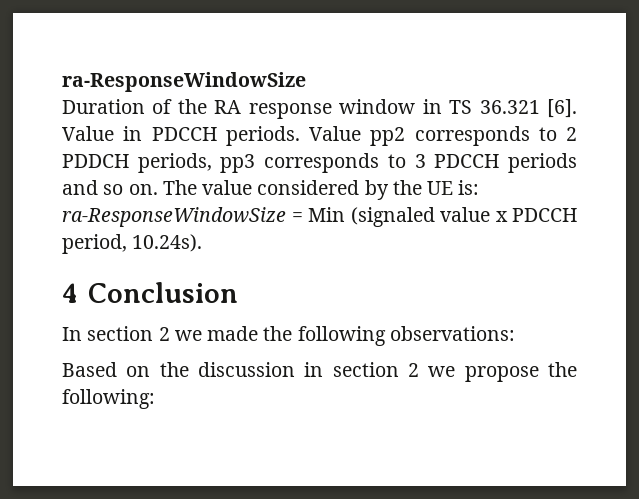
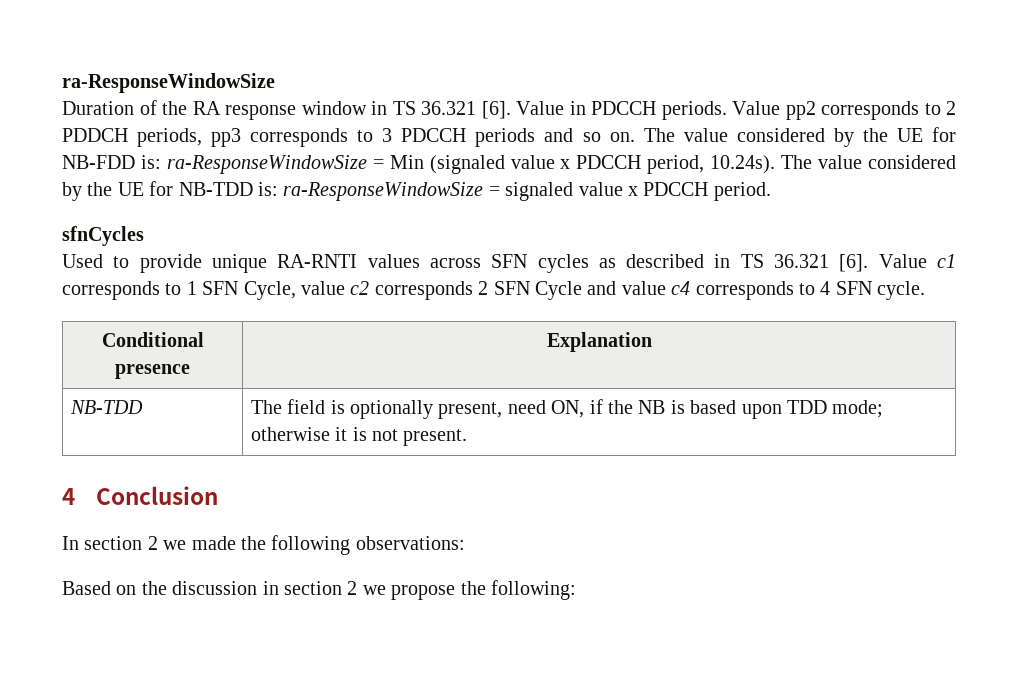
- The value considered by the UE is: ra-ResponseWindowSize = Min (signaled value x PDCCH period, 10.24s).
+ The value considered by the UE for NB-FDD is: ra-ResponseWindowSize = Min (signaled value x PDCCH period, 10.24s). The value considered by the UE for NB-TDD is: ra-ResponseWindowSize = signaled value x PDCCH period.
+ sfnCycles
+ Used to provide unique RA-RNTI values across SFN cycles as described in TS 36.321 [6]. Value c1 corresponds to 1 SFN Cycle, value c2 corresponds 2 SFN Cycle and value c4 corresponds to 4 SFN cycle.
+ Conditional presence | Explanation
+ NB-TDD | The field is optionally present, need ON, if the NB is based upon TDD mode; otherwise it is not present.

